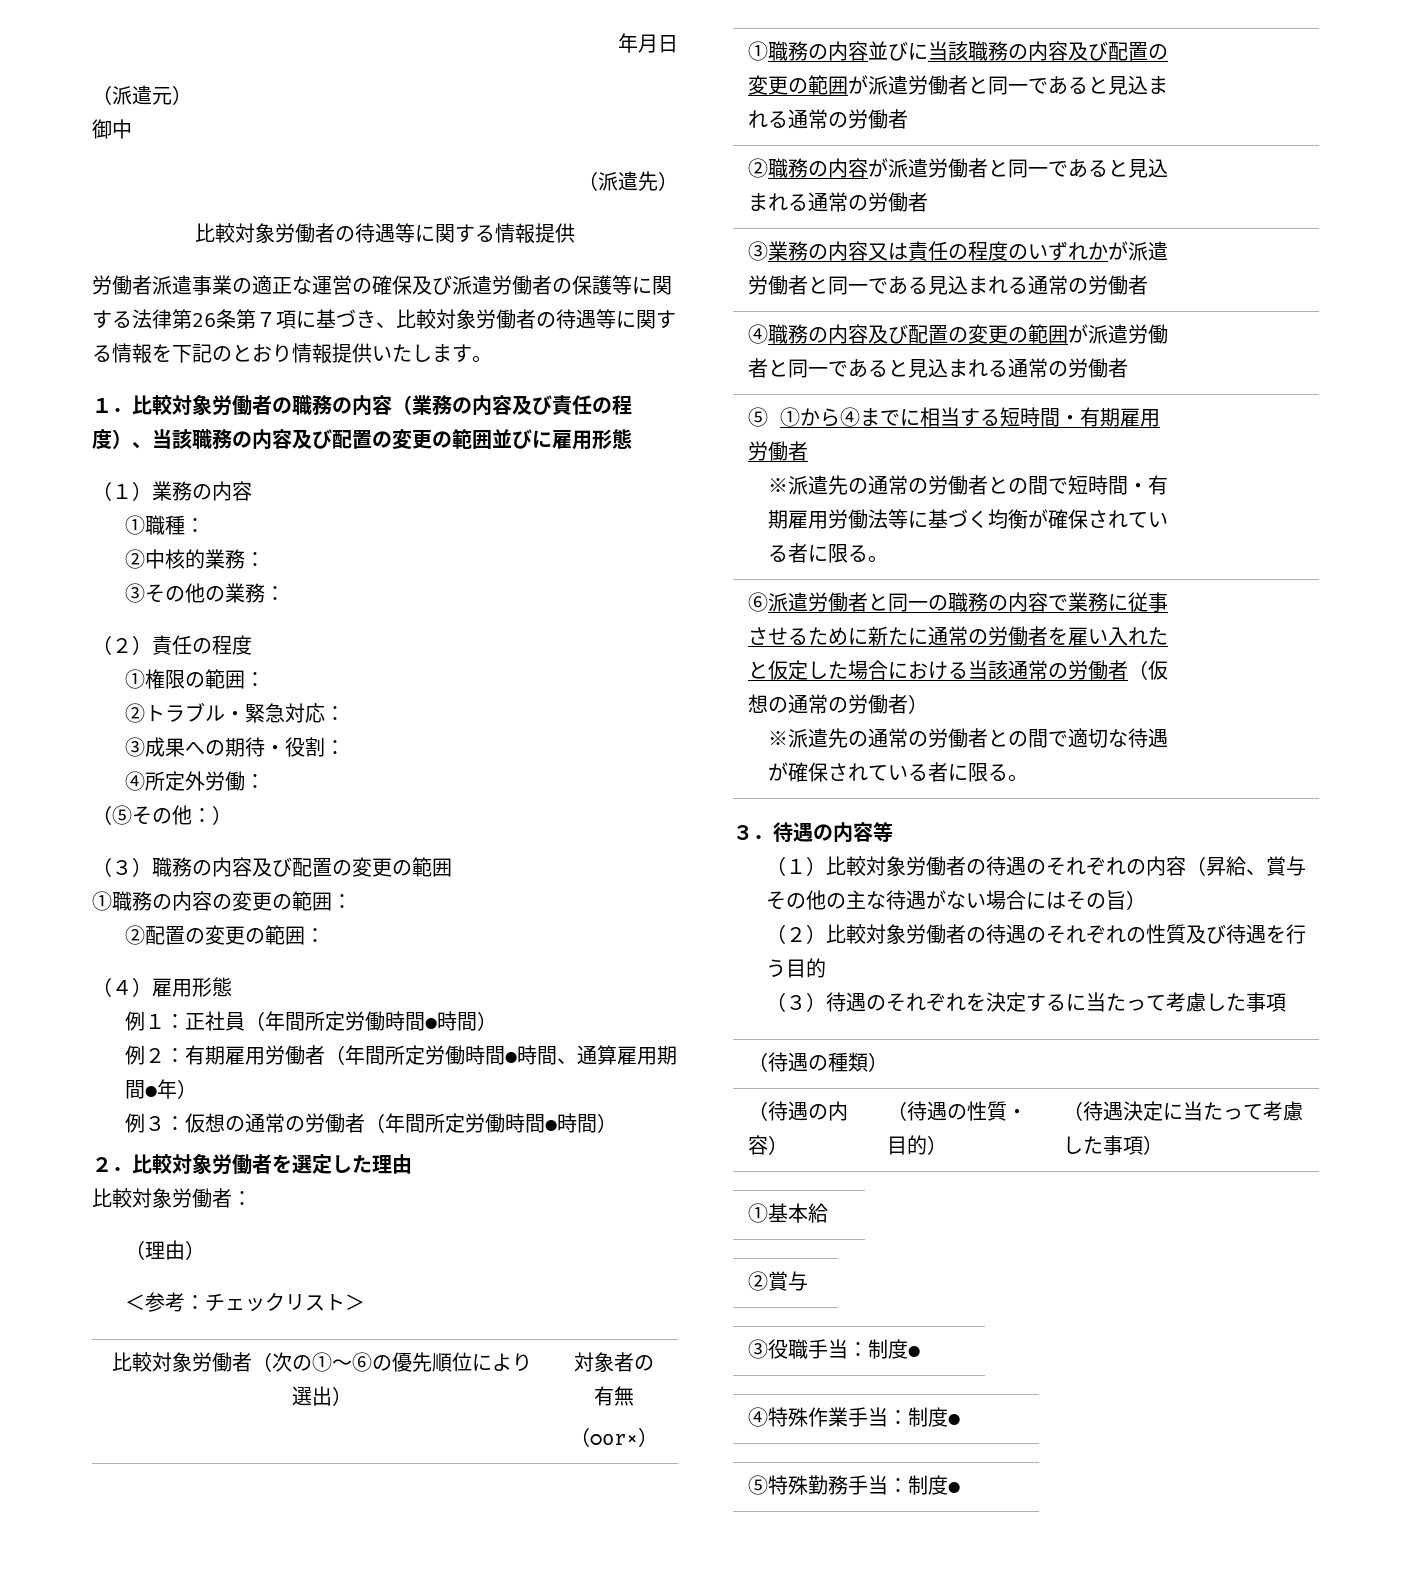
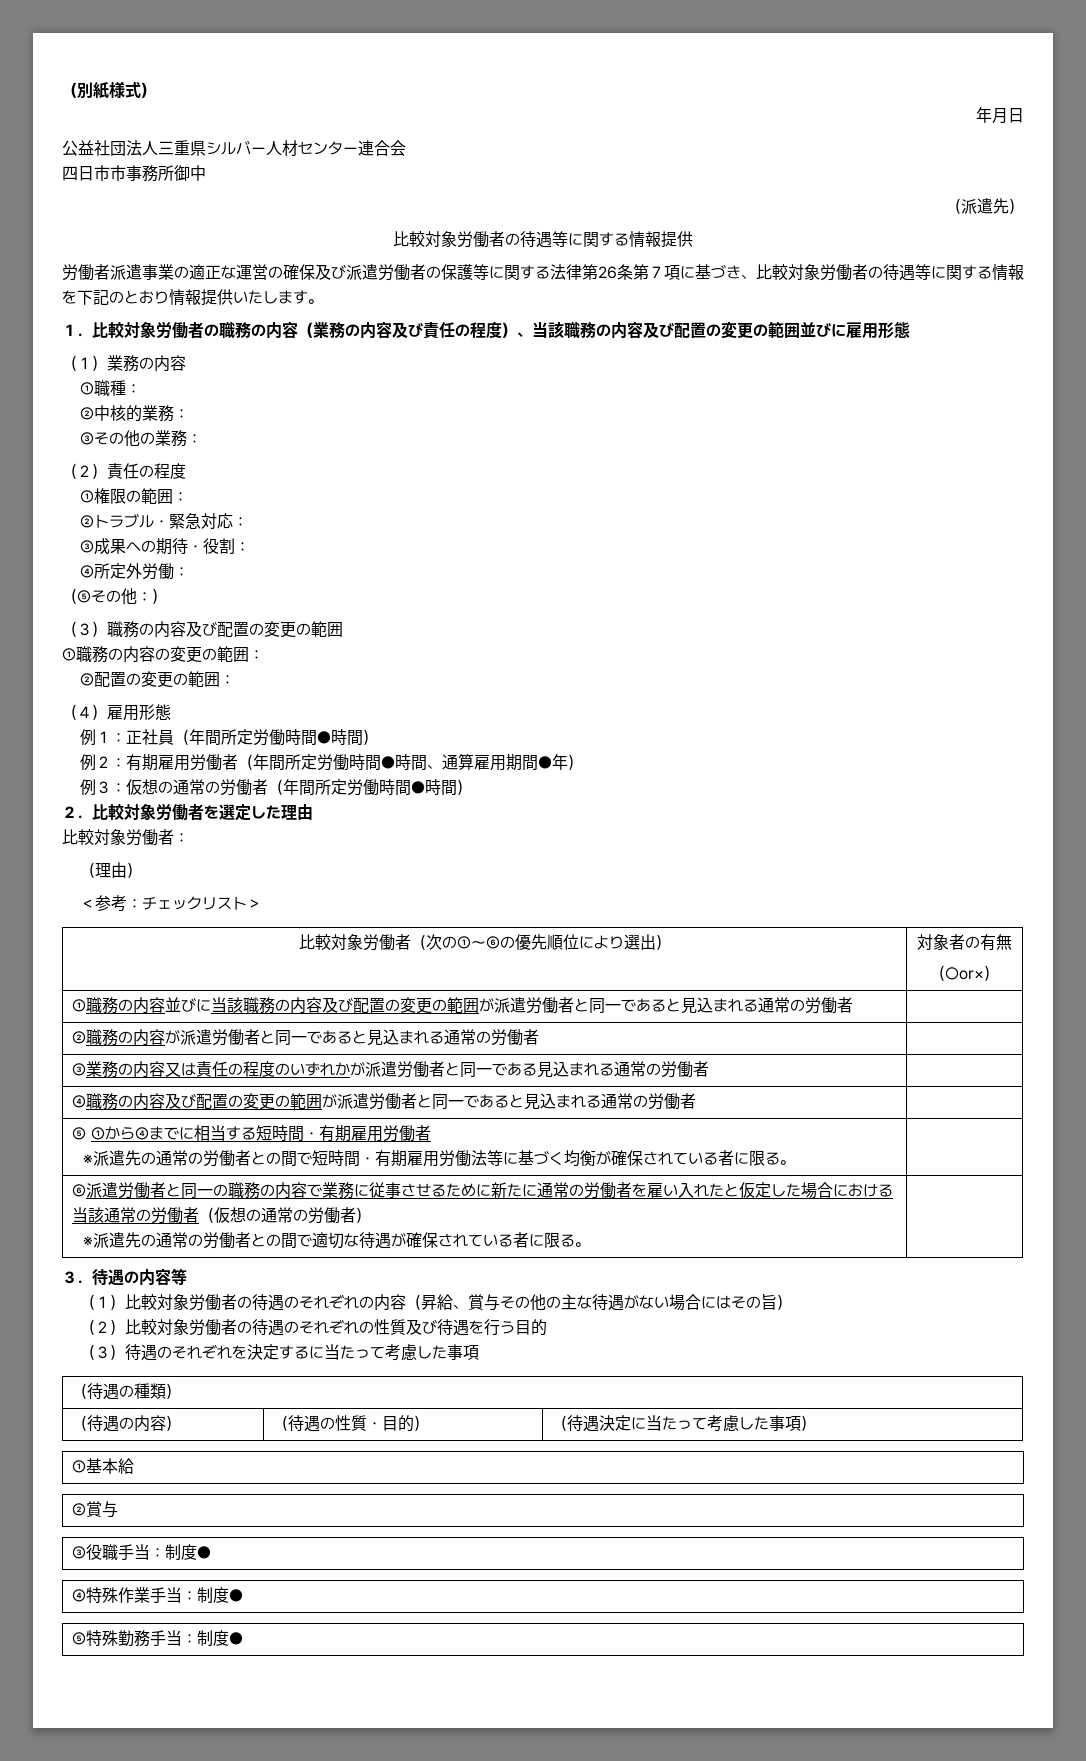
+ （別紙様式）
- （派遣元）
- 御中
+ 公益社団法人三重県シルバー人材センター連合会
+ 四日市市事務所御中

